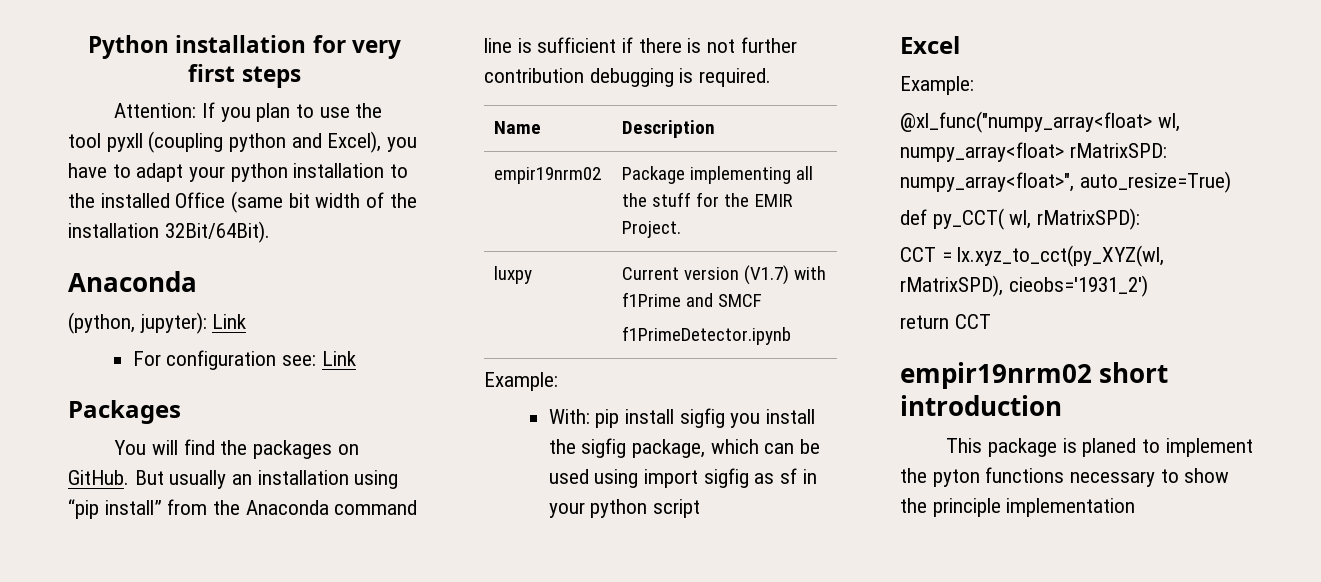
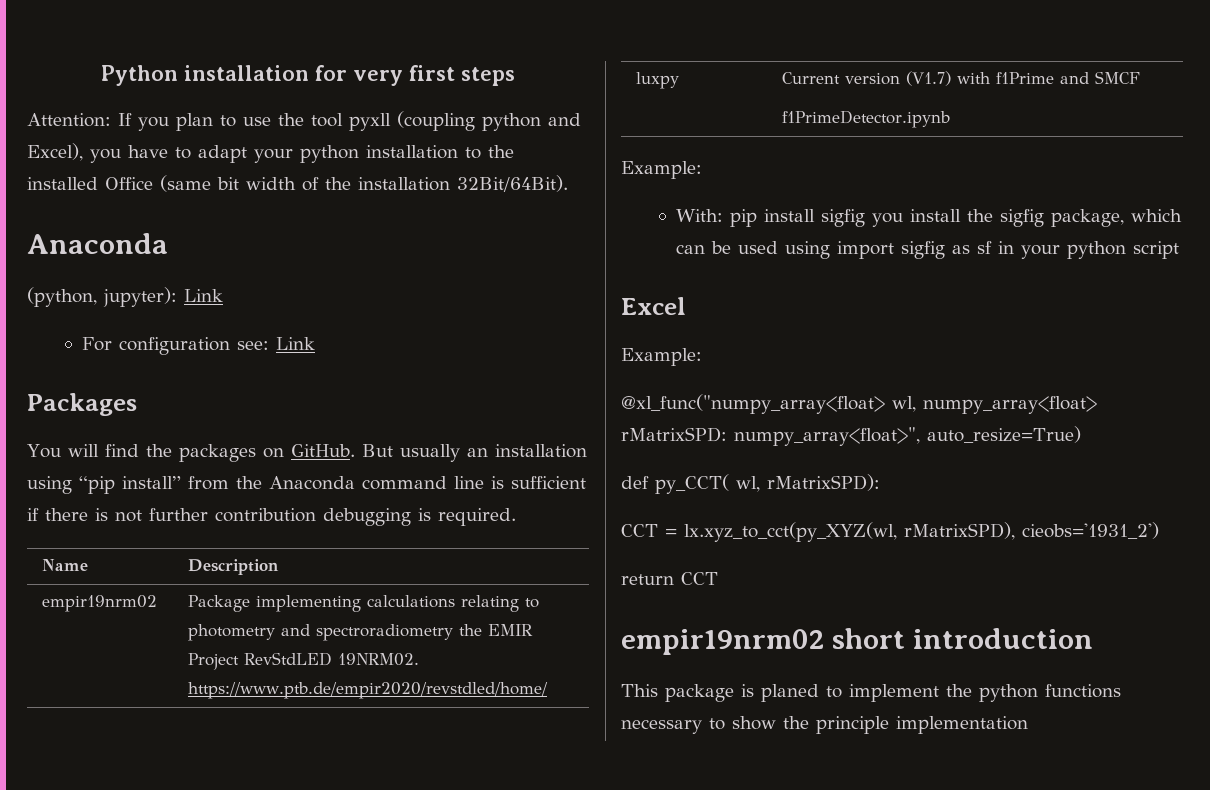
- empir19nrm02 | Package implementing all the stuff for the EMIR Project.
+ empir19nrm02 | Package implementing calculations relating to photometry and spectroradiometry the EMIR Project RevStdLED 19NRM02. https://www.ptb.de/empir2020/revstdled/home/
- This package is planed to implement the pyton functions necessary to show the principle implementation
+ This package is planed to implement the python functions necessary to show the principle implementation

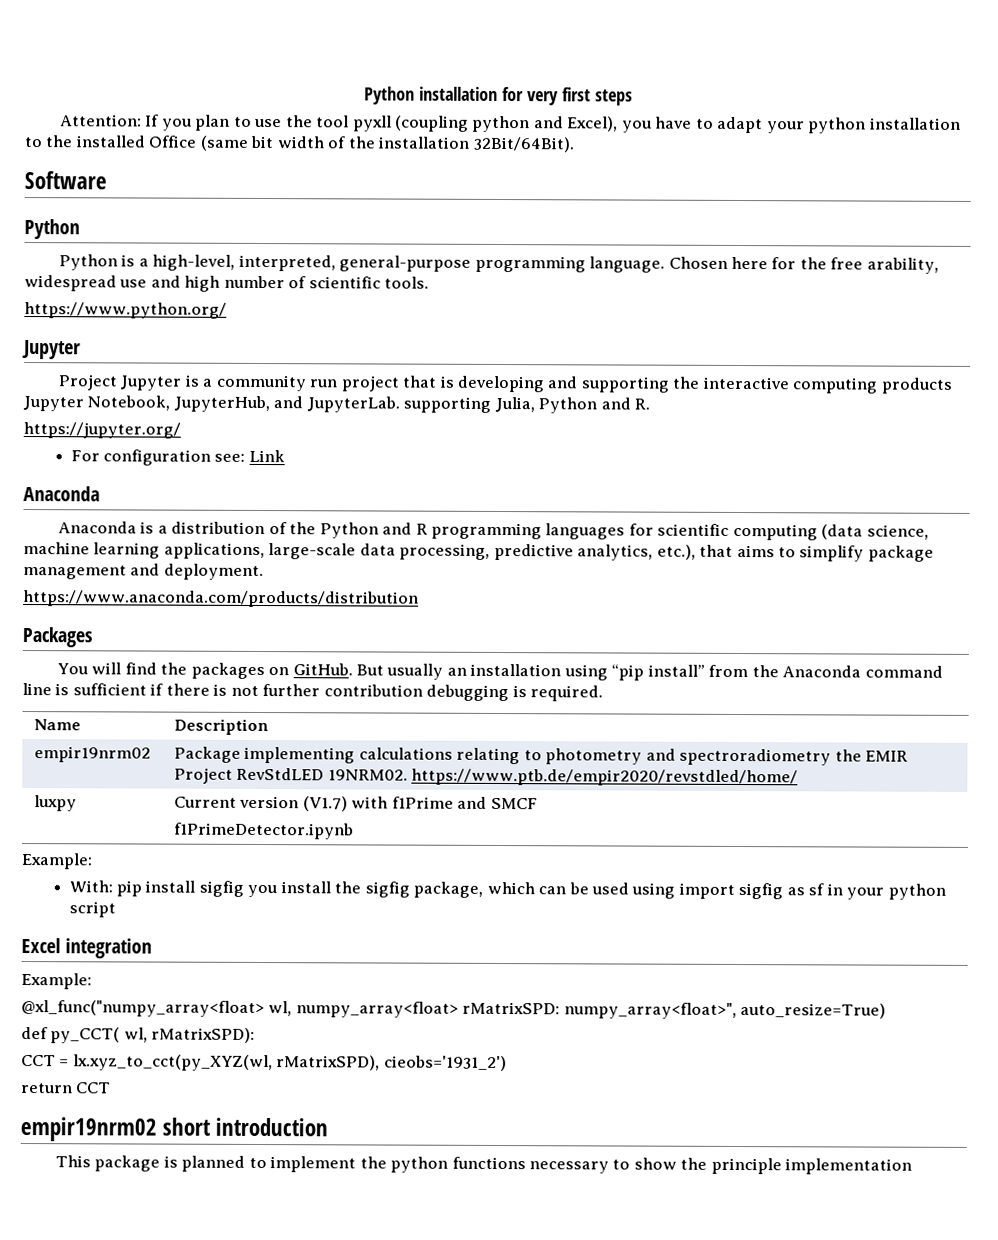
  Attention: If you plan to use the tool pyxll (coupling python and Excel), you have to adapt your python installation to the installed Office (same bit width of the installation 32Bit/64Bit).
+ Software
+ Python
+ Python is a high-level, interpreted, general-purpose programming language. Chosen here for the free arability, widespread use and high number of scientific tools.
+ https://www.python.org/
+ Jupyter
+ Project Jupyter is a community run project that is developing and supporting the interactive computing products Jupyter Notebook, JupyterHub, and JupyterLab. supporting Julia, Python and R.
+ https://jupyter.org/
+ For configuration see: Link
  Anaconda
- (python, jupyter): Link
- For configuration see: Link
+ Anaconda is a distribution of the Python and R programming languages for scientific computing (data science, machine learning applications, large-scale data processing, predictive analytics, etc.), that aims to simplify package management and deployment.
+ https://www.anaconda.com/products/distribution
- Excel
+ Excel integration
- This package is planed to implement the python functions necessary to show the principle implementation
+ This package is planned to implement the python functions necessary to show the principle implementation

